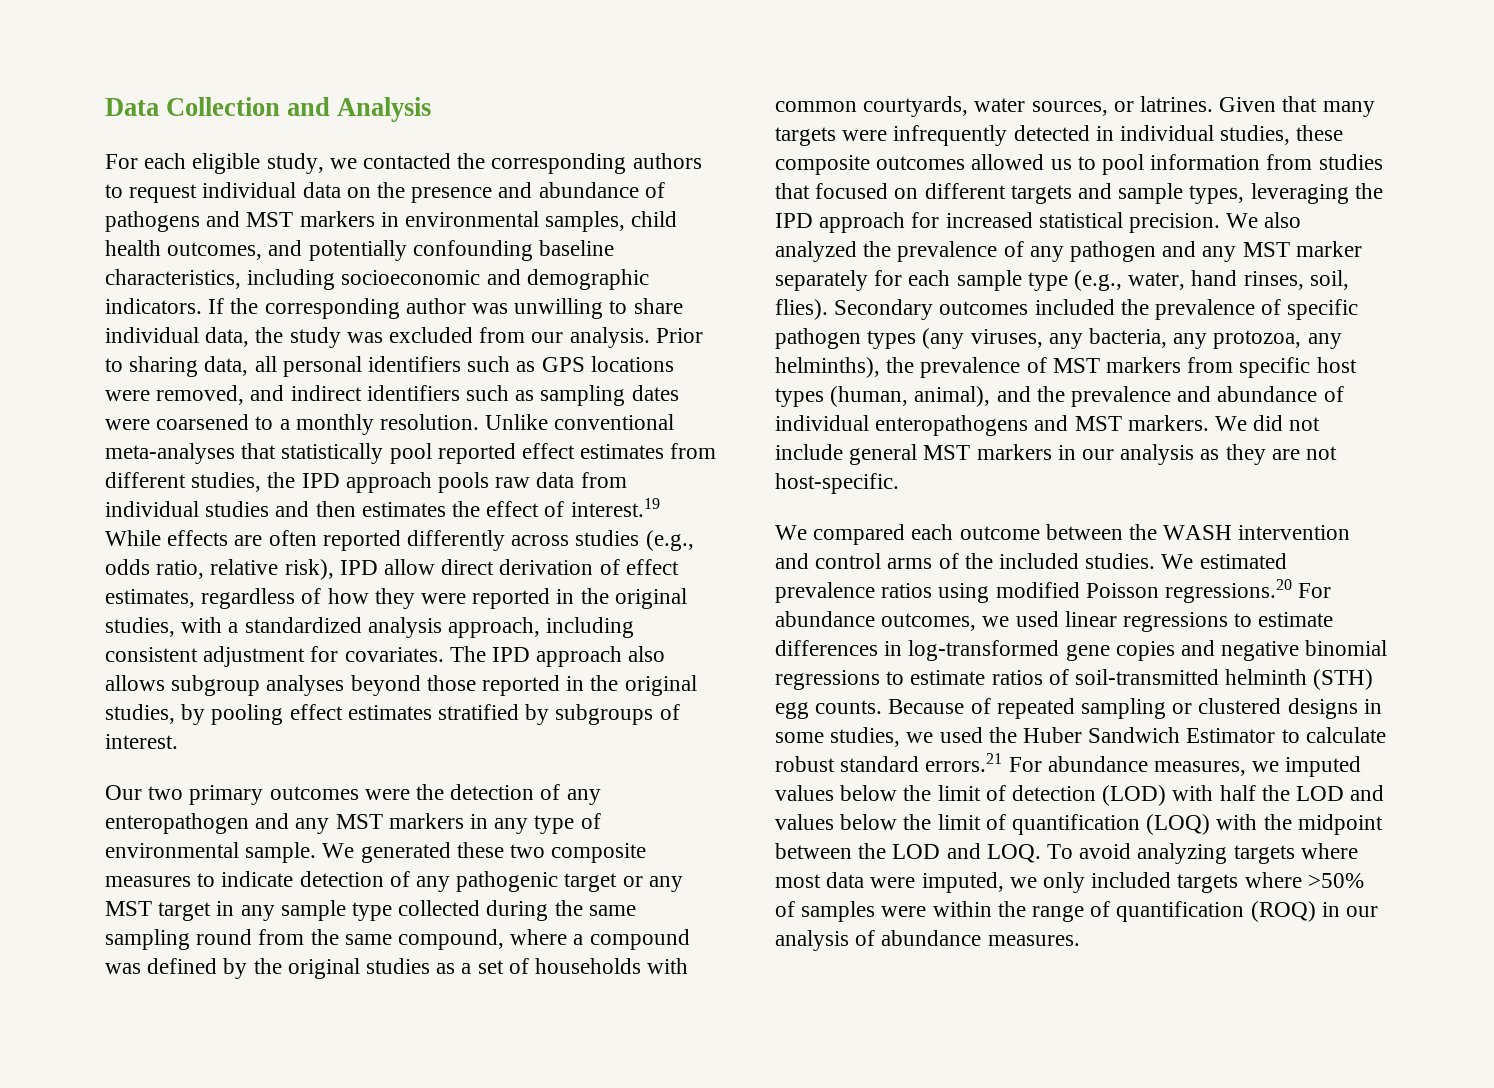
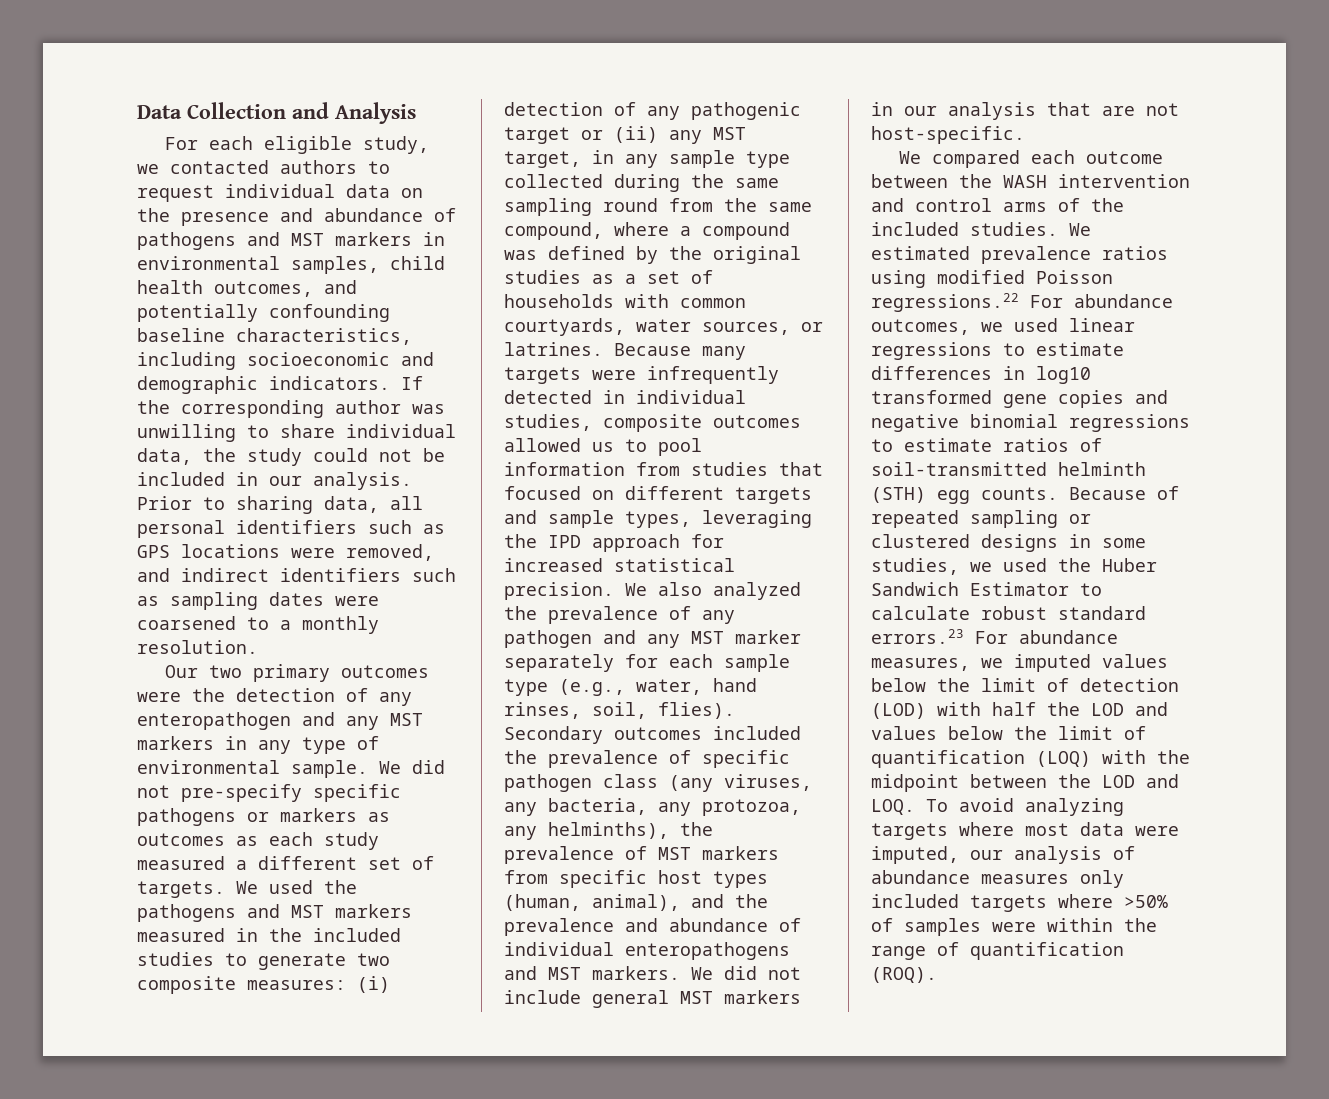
- For each eligible study, we contacted the corresponding authors to request individual data on the presence and abundance of pathogens and MST markers in environmental samples, child health outcomes, and potentially confounding baseline characteristics, including socioeconomic and demographic indicators.
+ For each eligible study, we contacted authors to request individual data on the presence and abundance of pathogens and MST markers in environmental samples, child health outcomes, and potentially confounding baseline characteristics, including socioeconomic and demographic indicators.
- If the corresponding author was unwilling to share individual data, the study was excluded from our analysis.
+ If the corresponding author was unwilling to share individual data, the study could not be included in our analysis.
- Unlike conventional meta-analyses that statistically pool reported effect estimates from different studies, the IPD approach pools raw data from individual studies and then estimates the effect of interest.19 While effects are often reported differently across studies (e.g., odds ratio, relative risk), IPD allow direct derivation of effect estimates, regardless of how they were reported in the original studies, with a standardized analysis approach, including consistent adjustment for covariates. The IPD approach also allows subgroup analyses beyond those reported in the original studies, by pooling effect estimates stratified by subgroups of interest.
- We generated these two composite measures to indicate detection of any pathogenic target or any MST target in any sample type collected during the same sampling round from the same compound, where a compound was defined by the original studies as a set of households with common courtyards, water sources, or latrines.
+ We did not pre-specify specific pathogens or markers as outcomes as each study measured a different set of targets. We used the pathogens and MST markers measured in the included studies to generate two composite measures: (i) detection of any pathogenic target or (ii) any MST target, in any sample type collected during the same sampling round from the same compound, where a compound was defined by the original studies as a set of households with common courtyards, water sources, or latrines.
- Given that many targets were infrequently detected in individual studies, these composite outcomes allowed us to pool information from studies that focused on different targets and sample types, leveraging the IPD approach for increased statistical precision.
+ Because many targets were infrequently detected in individual studies, composite outcomes allowed us to pool information from studies that focused on different targets and sample types, leveraging the IPD approach for increased statistical precision.
- Secondary outcomes included the prevalence of specific pathogen types (any viruses, any bacteria, any protozoa, any helminths), the prevalence of MST markers from specific host types (human, animal), and the prevalence and abundance of individual enteropathogens and MST markers.
+ Secondary outcomes included the prevalence of specific pathogen class (any viruses, any bacteria, any protozoa, any helminths), the prevalence of MST markers from specific host types (human, animal), and the prevalence and abundance of individual enteropathogens and MST markers.
- We did not include general MST markers in our analysis as they are not host-specific.
+ We did not include general MST markers in our analysis that are not host-specific.
- We estimated prevalence ratios using modified Poisson regressions.20 For abundance outcomes, we used linear regressions to estimate differences in log-transformed gene copies and negative binomial regressions to estimate ratios of soil-transmitted helminth (STH) egg counts.
+ We estimated prevalence ratios using modified Poisson regressions.22 For abundance outcomes, we used linear regressions to estimate differences in log10 transformed gene copies and negative binomial regressions to estimate ratios of soil-transmitted helminth (STH) egg counts.
- Because of repeated sampling or clustered designs in some studies, we used the Huber Sandwich Estimator to calculate robust standard errors.21 For abundance measures, we imputed values below the limit of detection (LOD) with half the LOD and values below the limit of quantification (LOQ) with the midpoint between the LOD and LOQ. To avoid analyzing targets where most data were imputed, we only included targets where >50% of samples were within the range of quantification (ROQ) in our analysis of abundance measures.
+ Because of repeated sampling or clustered designs in some studies, we used the Huber Sandwich Estimator to calculate robust standard errors.23 For abundance measures, we imputed values below the limit of detection (LOD) with half the LOD and values below the limit of quantification (LOQ) with the midpoint between the LOD and LOQ. To avoid analyzing targets where most data were imputed, our analysis of abundance measures only included targets where >50% of samples were within the range of quantification (ROQ).

